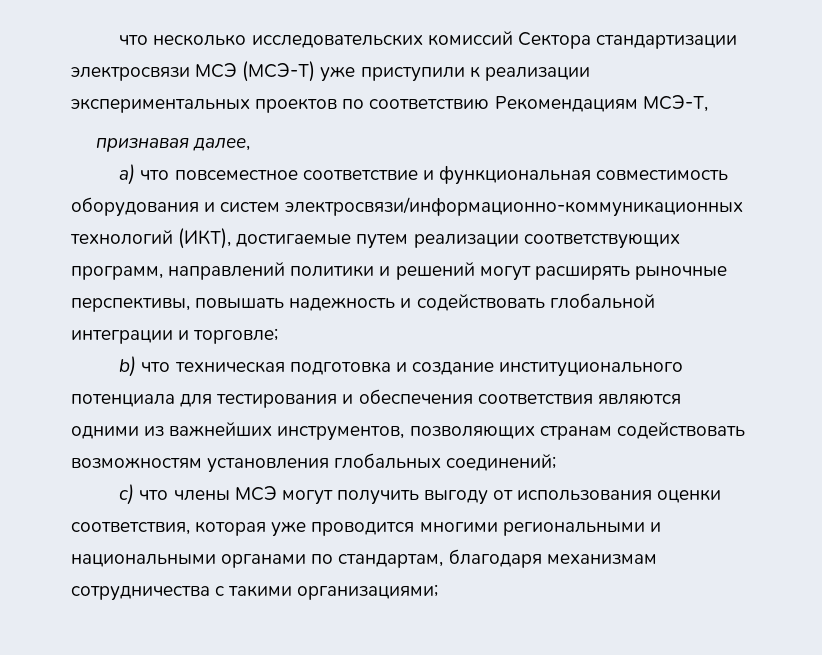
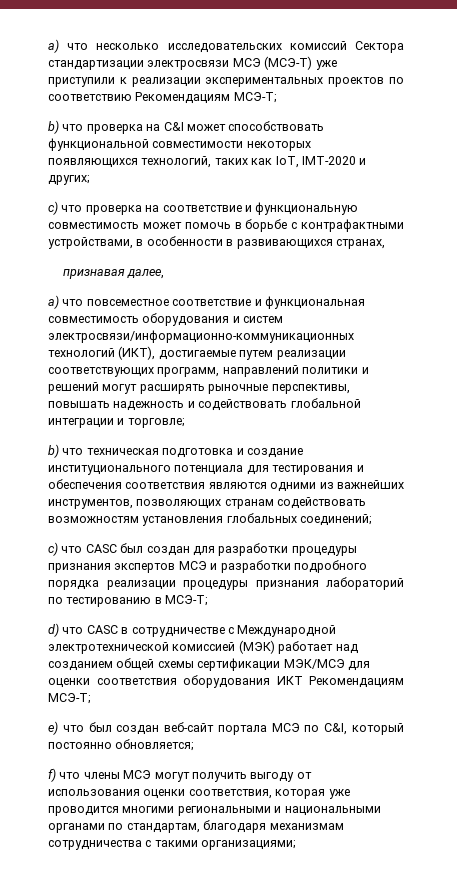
- что несколько исследовательских комиссий Сектора стандартизации электросвязи МСЭ (МСЭ-Т) уже приступили к реализации экспериментальных проектов по соответствию Рекомендациям МСЭ-Т,
+ а) что несколько исследовательских комиссий Сектора стандартизации электросвязи МСЭ (МСЭ-Т) уже приступили к реализации экспериментальных проектов по соответствию Рекомендациям МСЭ-Т;
+ b) что проверка на C&I может способствовать функциональной совместимости некоторых появляющихся технологий, таких как IoT, IMT-2020 и других;
+ c) что проверка на соответствие и функциональную совместимость может помочь в борьбе с контрафактными устройствами, в особенности в развивающихся странах,
- c) что члены МСЭ могут получить выгоду от использования оценки соответствия, которая уже проводится многими региональными и национальными органами по стандартам, благодаря механизмам сотрудничества с такими организациями;
+ c) что CASC был создан для разработки процедуры признания экспертов МСЭ и разработки подробного порядка реализации процедуры признания лабораторий по тестированию в МСЭ-Т;
+ d) что CASC в сотрудничестве с Международной электротехнической комиссией (МЭК) работает над созданием общей схемы сертификации МЭК/МСЭ для оценки соответствия оборудования ИКТ Рекомендациям МСЭ-Т;
+ e) что был создан веб-сайт портала МСЭ по C&I, который постоянно обновляется;
+ f) что члены МСЭ могут получить выгоду от использования оценки соответствия, которая уже проводится многими региональными и национальными органами по стандартам, благодаря механизмам сотрудничества с такими организациями;

